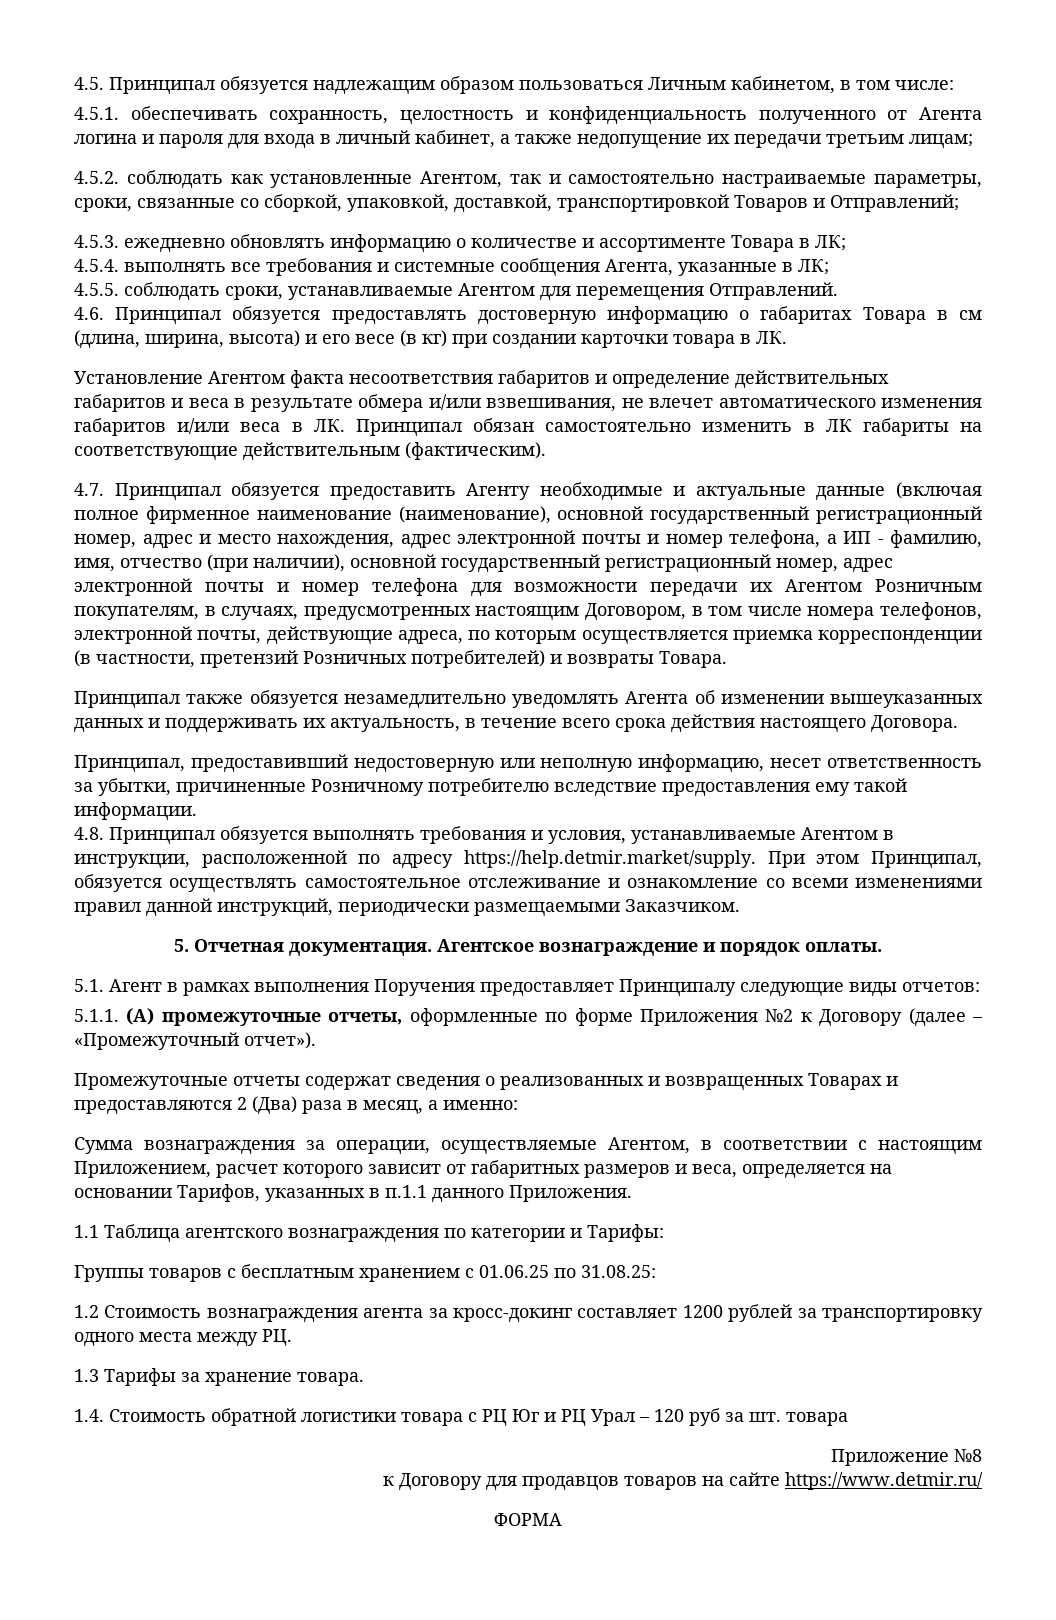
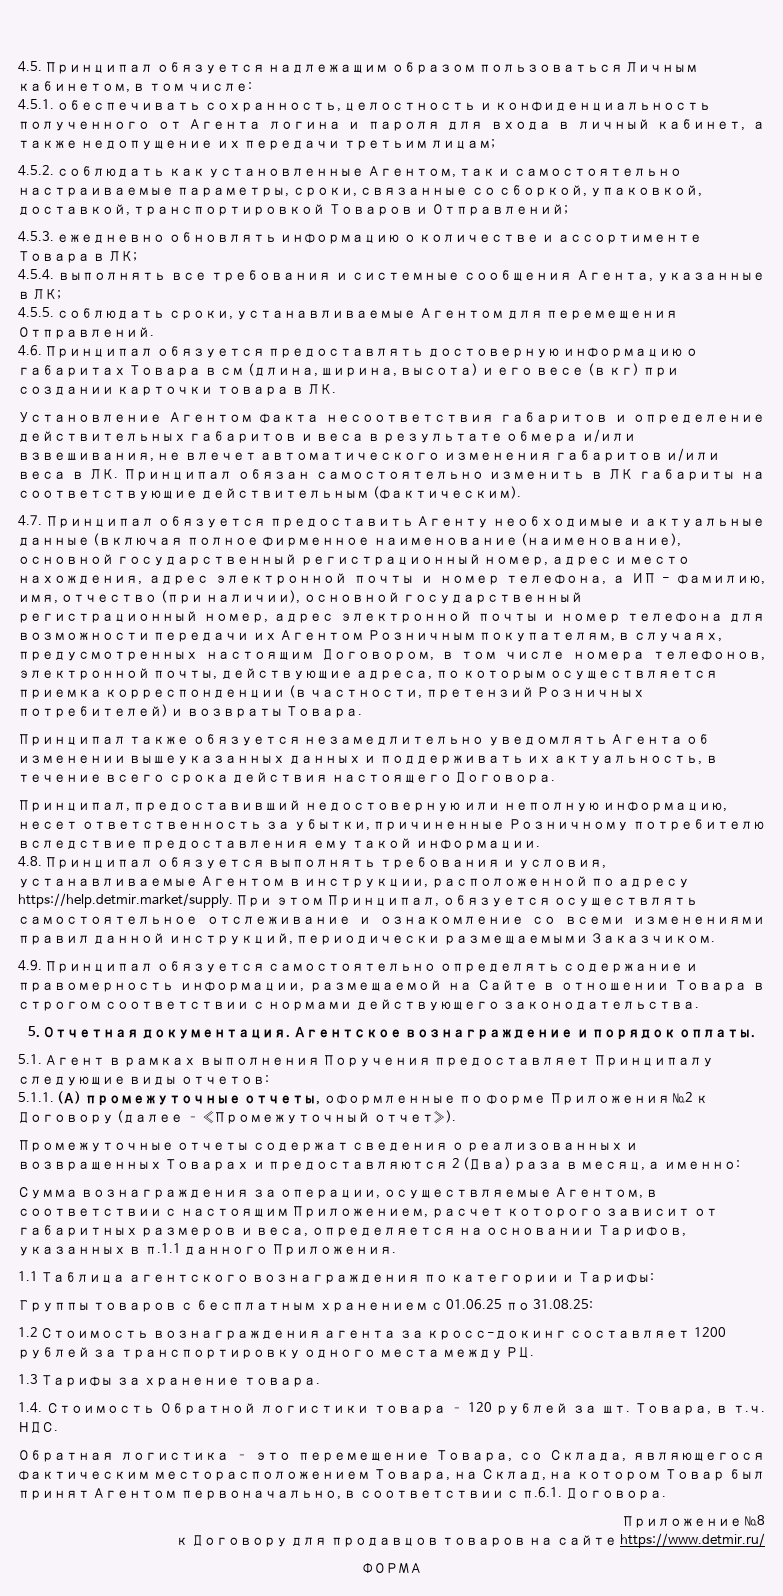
+ 4.9. Принципал обязуется самостоятельно определять содержание и правомерность информации, размещаемой на Сайте в отношении Товара в строгом соответствии с нормами действующего законодательства.
- 1.4. Стоимость обратной логистики товара с РЦ Юг и РЦ Урал – 120 руб за шт. товара
+ 1.4. Стоимость Обратной логистики товара – 120 рублей за шт. Товара, в т.ч. НДС.
+ Обратная логистика – это перемещение Товара, со Склада, являющегося фактическим месторасположением Товара, на Склад, на котором Товар был принят Агентом первоначально, в соответствии с п.6.1. Договора.

